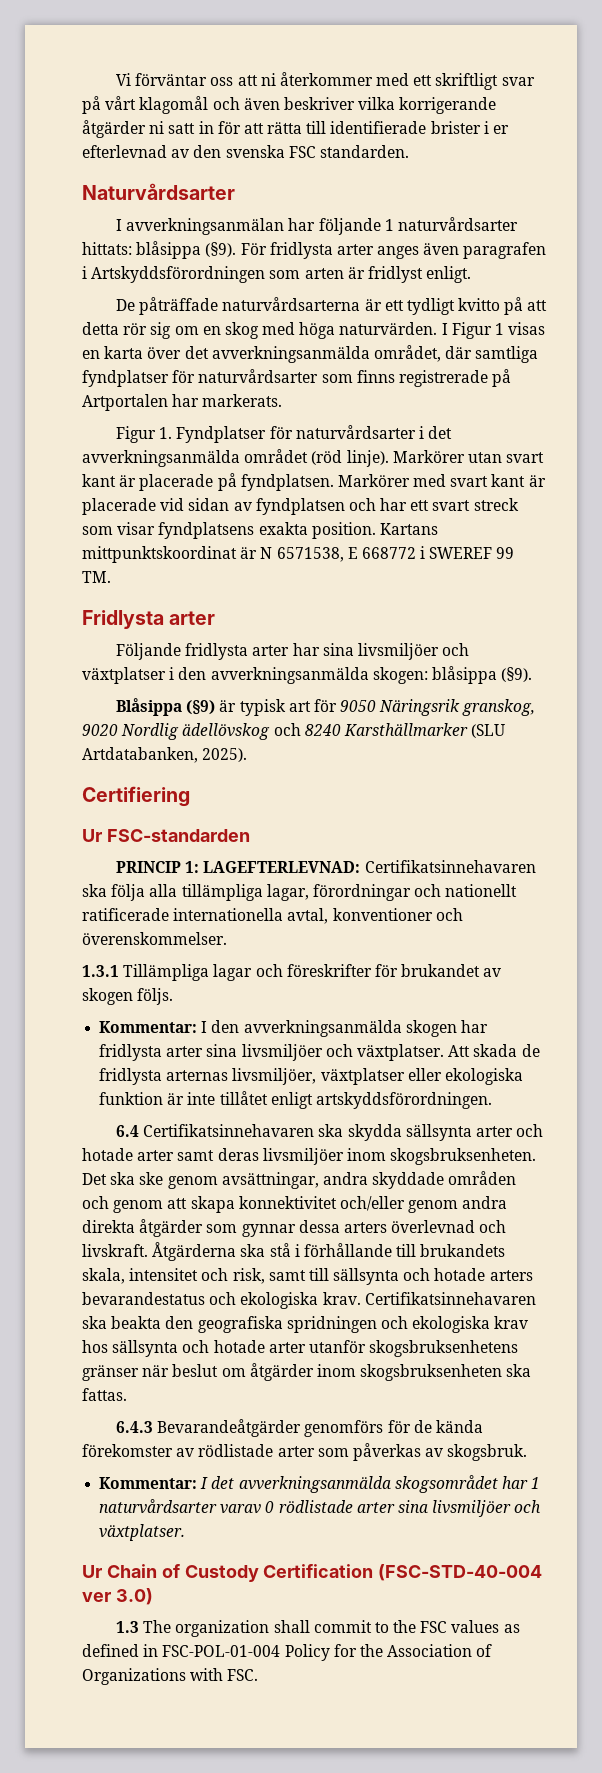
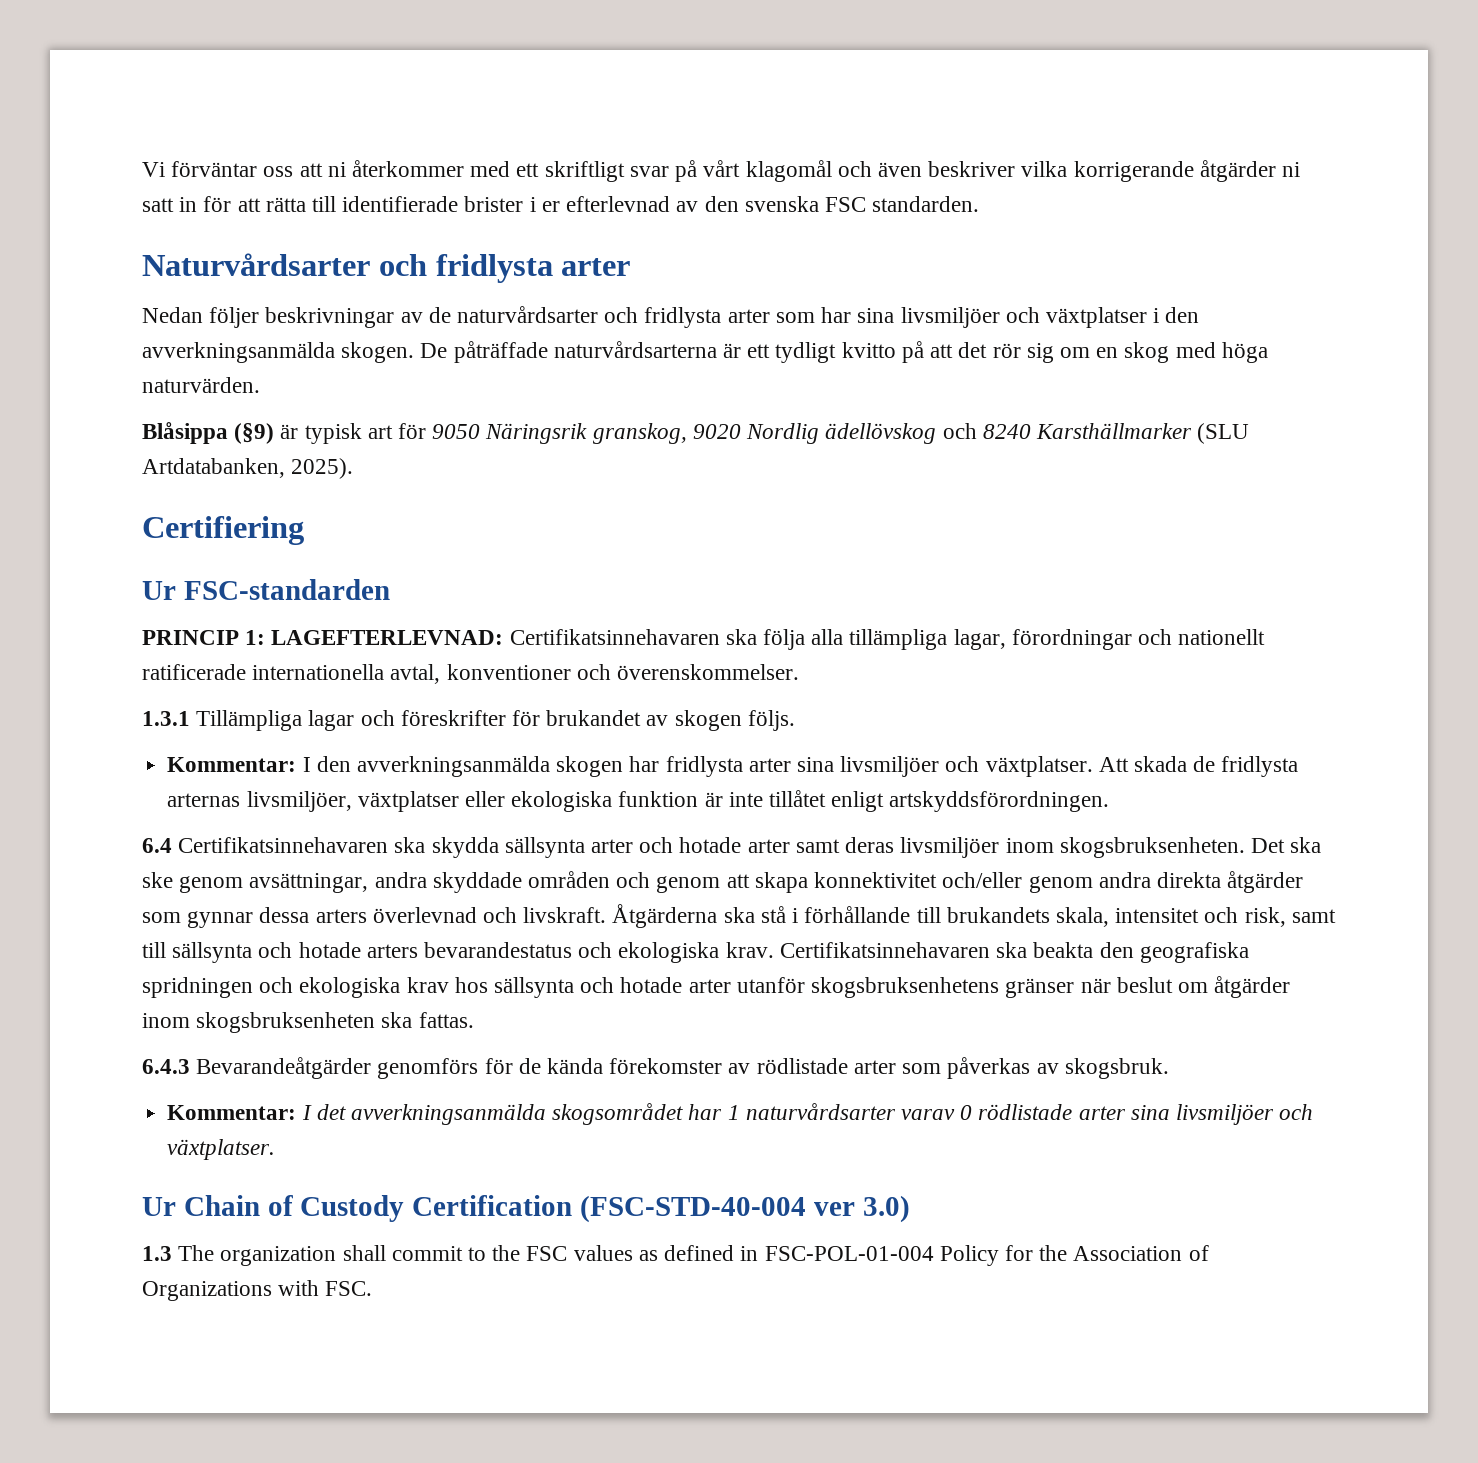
- Naturvårdsarter
- I avverkningsanmälan har följande 1 naturvårdsarter hittats: blåsippa (§9). För fridlysta arter anges även paragrafen i Artskyddsförordningen som arten är fridlyst enligt.
- De påträffade naturvårdsarterna är ett tydligt kvitto på att detta rör sig om en skog med höga naturvärden. I Figur 1 visas en karta över det avverkningsanmälda området, där samtliga fyndplatser för naturvårdsarter som finns registrerade på Artportalen har markerats.
- Figur 1. Fyndplatser för naturvårdsarter i det avverkningsanmälda området (röd linje). Markörer utan svart kant är placerade på fyndplatsen. Markörer med svart kant är placerade vid sidan av fyndplatsen och har ett svart streck som visar fyndplatsens exakta position. Kartans mittpunktskoordinat är N 6571538, E 668772 i SWEREF 99 TM.
- Fridlysta arter
- Följande fridlysta arter har sina livsmiljöer och växtplatser i den avverkningsanmälda skogen: blåsippa (§9).
+ Naturvårdsarter och fridlysta arter
+ Nedan följer beskrivningar av de naturvårdsarter och fridlysta arter som har sina livsmiljöer och växtplatser i den avverkningsanmälda skogen. De påträffade naturvårdsarterna är ett tydligt kvitto på att det rör sig om en skog med höga naturvärden.

